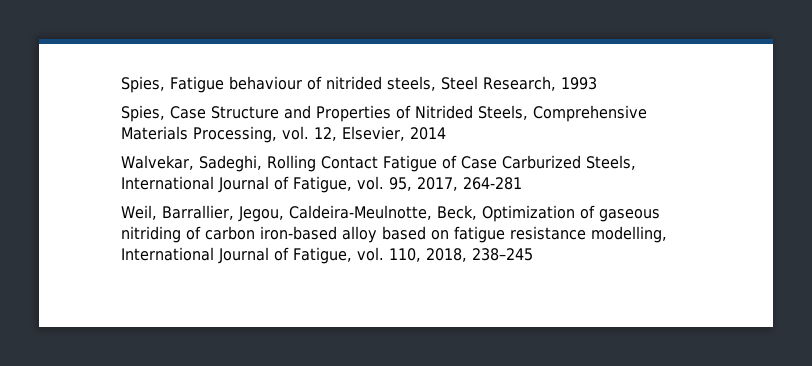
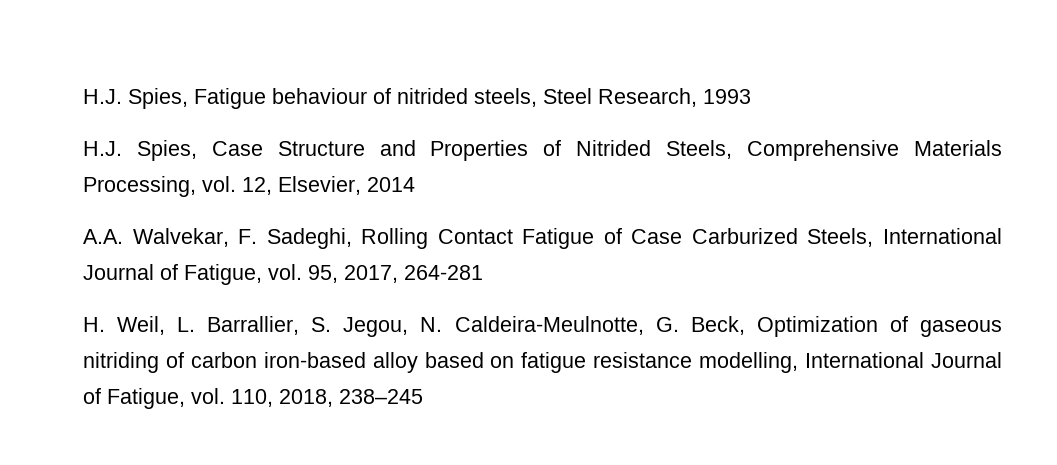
- Spies, Fatigue behaviour of nitrided steels, Steel Research, 1993
+ H.J. Spies, Fatigue behaviour of nitrided steels, Steel Research, 1993
- Spies, Case Structure and Properties of Nitrided Steels, Comprehensive Materials Processing, vol. 12, Elsevier, 2014
+ H.J. Spies, Case Structure and Properties of Nitrided Steels, Comprehensive Materials Processing, vol. 12, Elsevier, 2014
- Walvekar, Sadeghi, Rolling Contact Fatigue of Case Carburized Steels, International Journal of Fatigue, vol. 95, 2017, 264-281
+ A.A. Walvekar, F. Sadeghi, Rolling Contact Fatigue of Case Carburized Steels, International Journal of Fatigue, vol. 95, 2017, 264-281
- Weil, Barrallier, Jegou, Caldeira-Meulnotte, Beck, Optimization of gaseous nitriding of carbon iron-based alloy based on fatigue resistance modelling, International Journal of Fatigue, vol. 110, 2018, 238–245
+ H. Weil, L. Barrallier, S. Jegou, N. Caldeira-Meulnotte, G. Beck, Optimization of gaseous nitriding of carbon iron-based alloy based on fatigue resistance modelling, International Journal of Fatigue, vol. 110, 2018, 238–245

